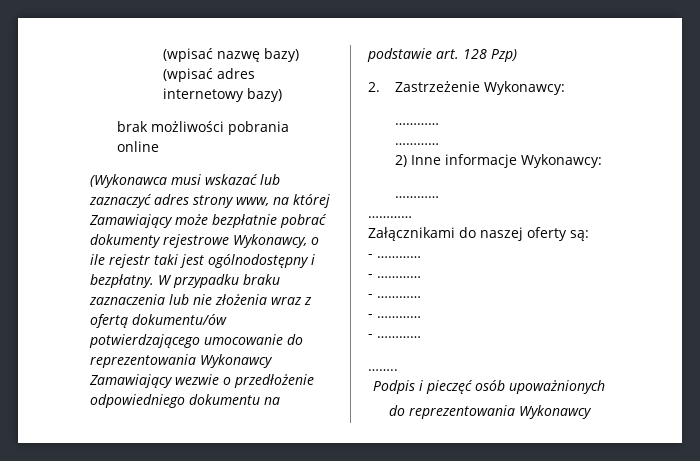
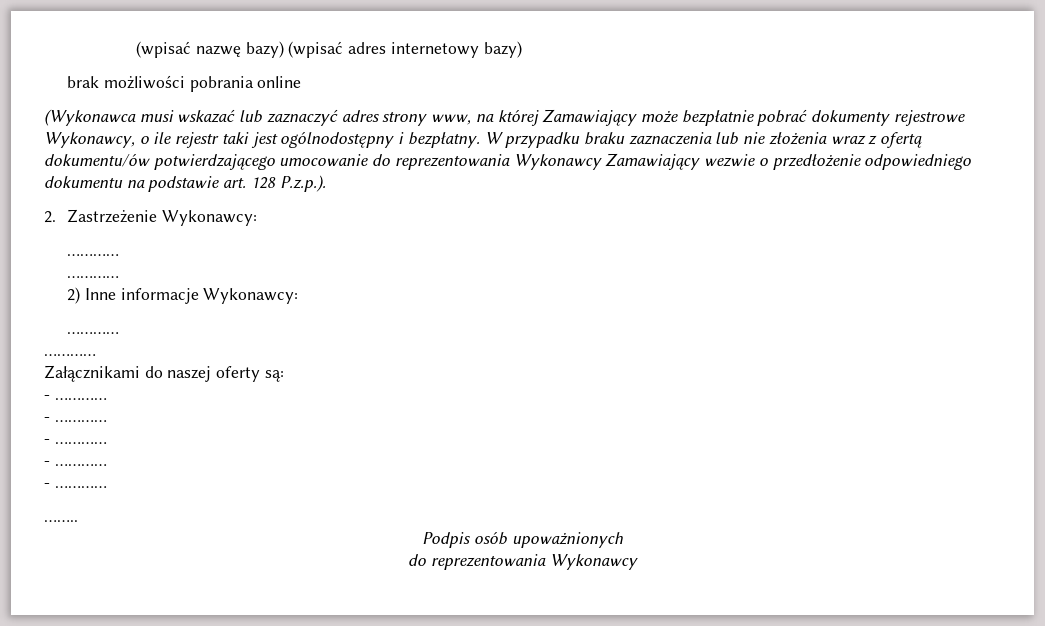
- W przypadku braku zaznaczenia lub nie złożenia wraz z ofertą dokumentu/ów potwierdzającego umocowanie do reprezentowania Wykonawcy Zamawiający wezwie o przedłożenie odpowiedniego dokumentu na podstawie art. 128 Pzp)
+ W przypadku braku zaznaczenia lub nie złożenia wraz z ofertą dokumentu/ów potwierdzającego umocowanie do reprezentowania Wykonawcy Zamawiający wezwie o przedłożenie odpowiedniego dokumentu na podstawie art. 128 P.z.p.).
- Podpis i pieczęć osób upoważnionych
+ Podpis osób upoważnionych

